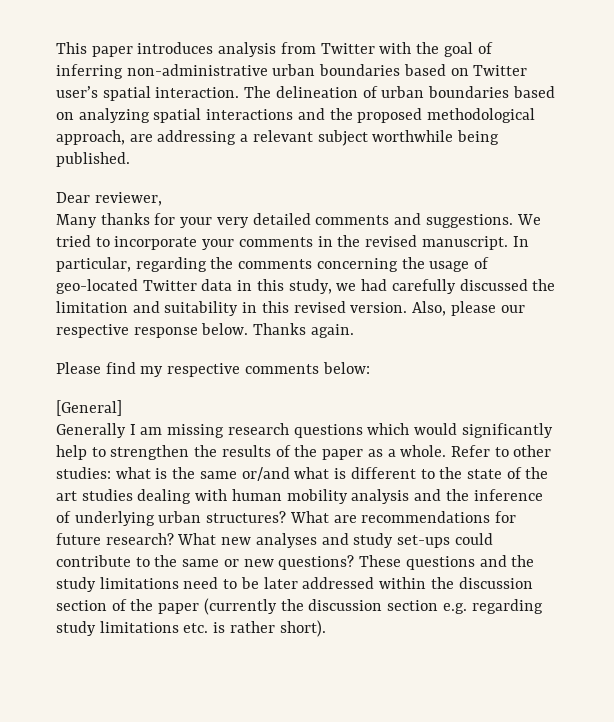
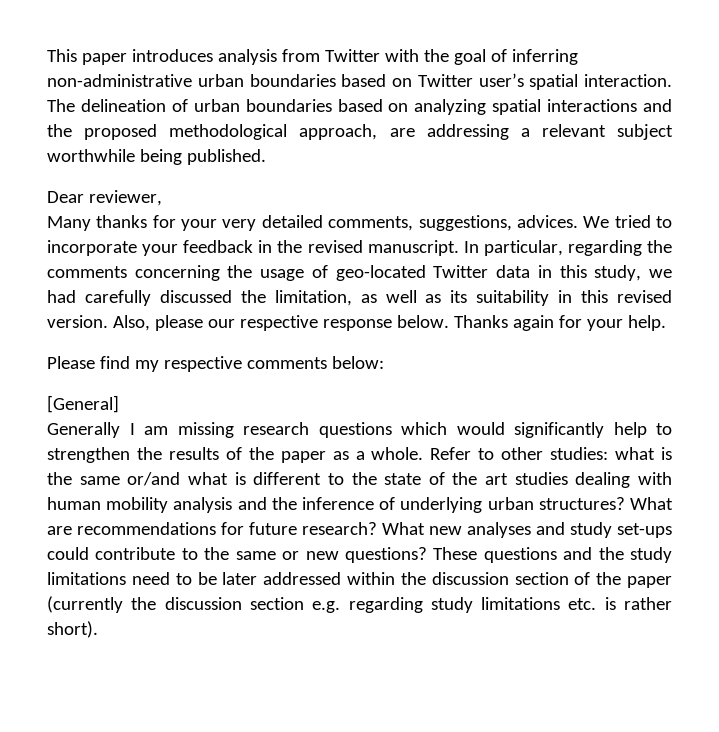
- Many thanks for your very detailed comments and suggestions.
+ Many thanks for your very detailed comments, suggestions, advices.
- We tried to incorporate your comments in the revised manuscript.
+ We tried to incorporate your feedback in the revised manuscript.
- In particular, regarding the comments concerning the usage of geo-located Twitter data in this study, we had carefully discussed the limitation and suitability in this revised version.
+ In particular, regarding the comments concerning the usage of geo-located Twitter data in this study, we had carefully discussed the limitation, as well as its suitability in this revised version.
- Thanks again.
+ Thanks again for your help.

